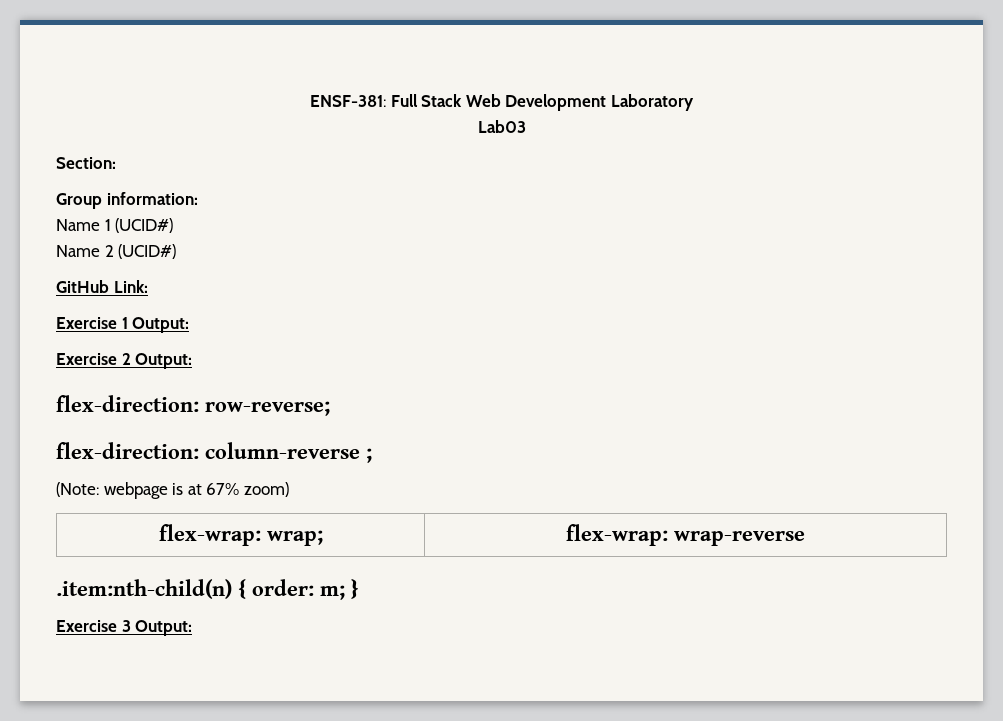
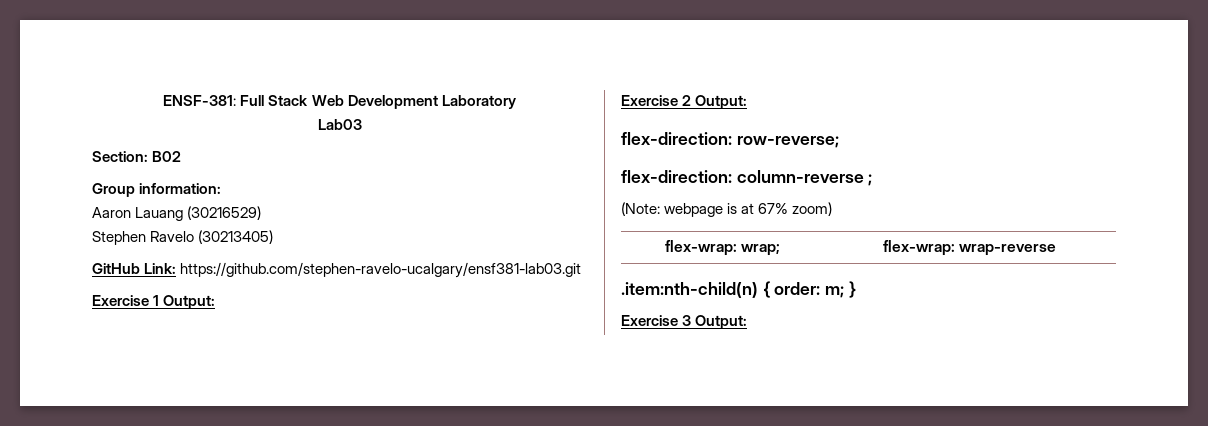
- Section:
+ Section: B02
- Name 1 (UCID#)
- Name 2 (UCID#)
+ Aaron Lauang (30216529)
+ Stephen Ravelo (30213405)
- GitHub Link:
+ GitHub Link: https://github.com/stephen-ravelo-ucalgary/ensf381-lab03.git

